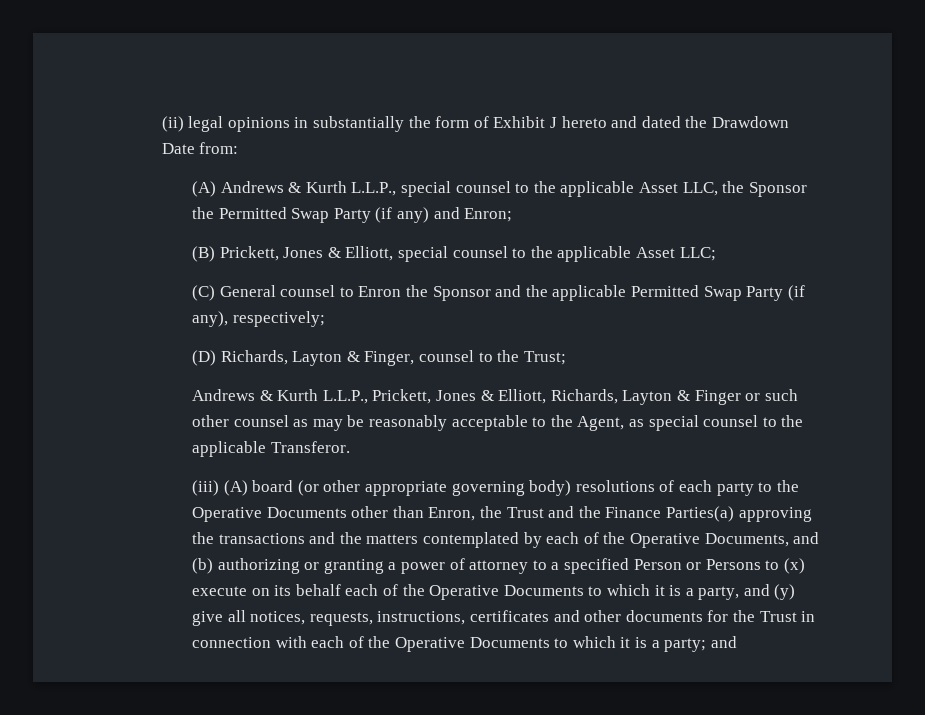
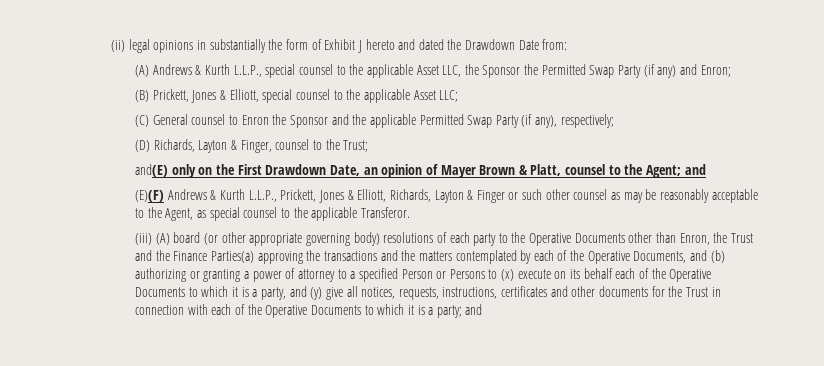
- Andrews & Kurth L.L.P., Prickett, Jones & Elliott, Richards, Layton & Finger or such other counsel as may be reasonably acceptable to the Agent, as special counsel to the applicable Transferor.
+ and(E) only on the First Drawdown Date, an opinion of Mayer Brown & Platt, counsel to the Agent; and
+ (E)(F) Andrews & Kurth L.L.P., Prickett, Jones & Elliott, Richards, Layton & Finger or such other counsel as may be reasonably acceptable to the Agent, as special counsel to the applicable Transferor.

